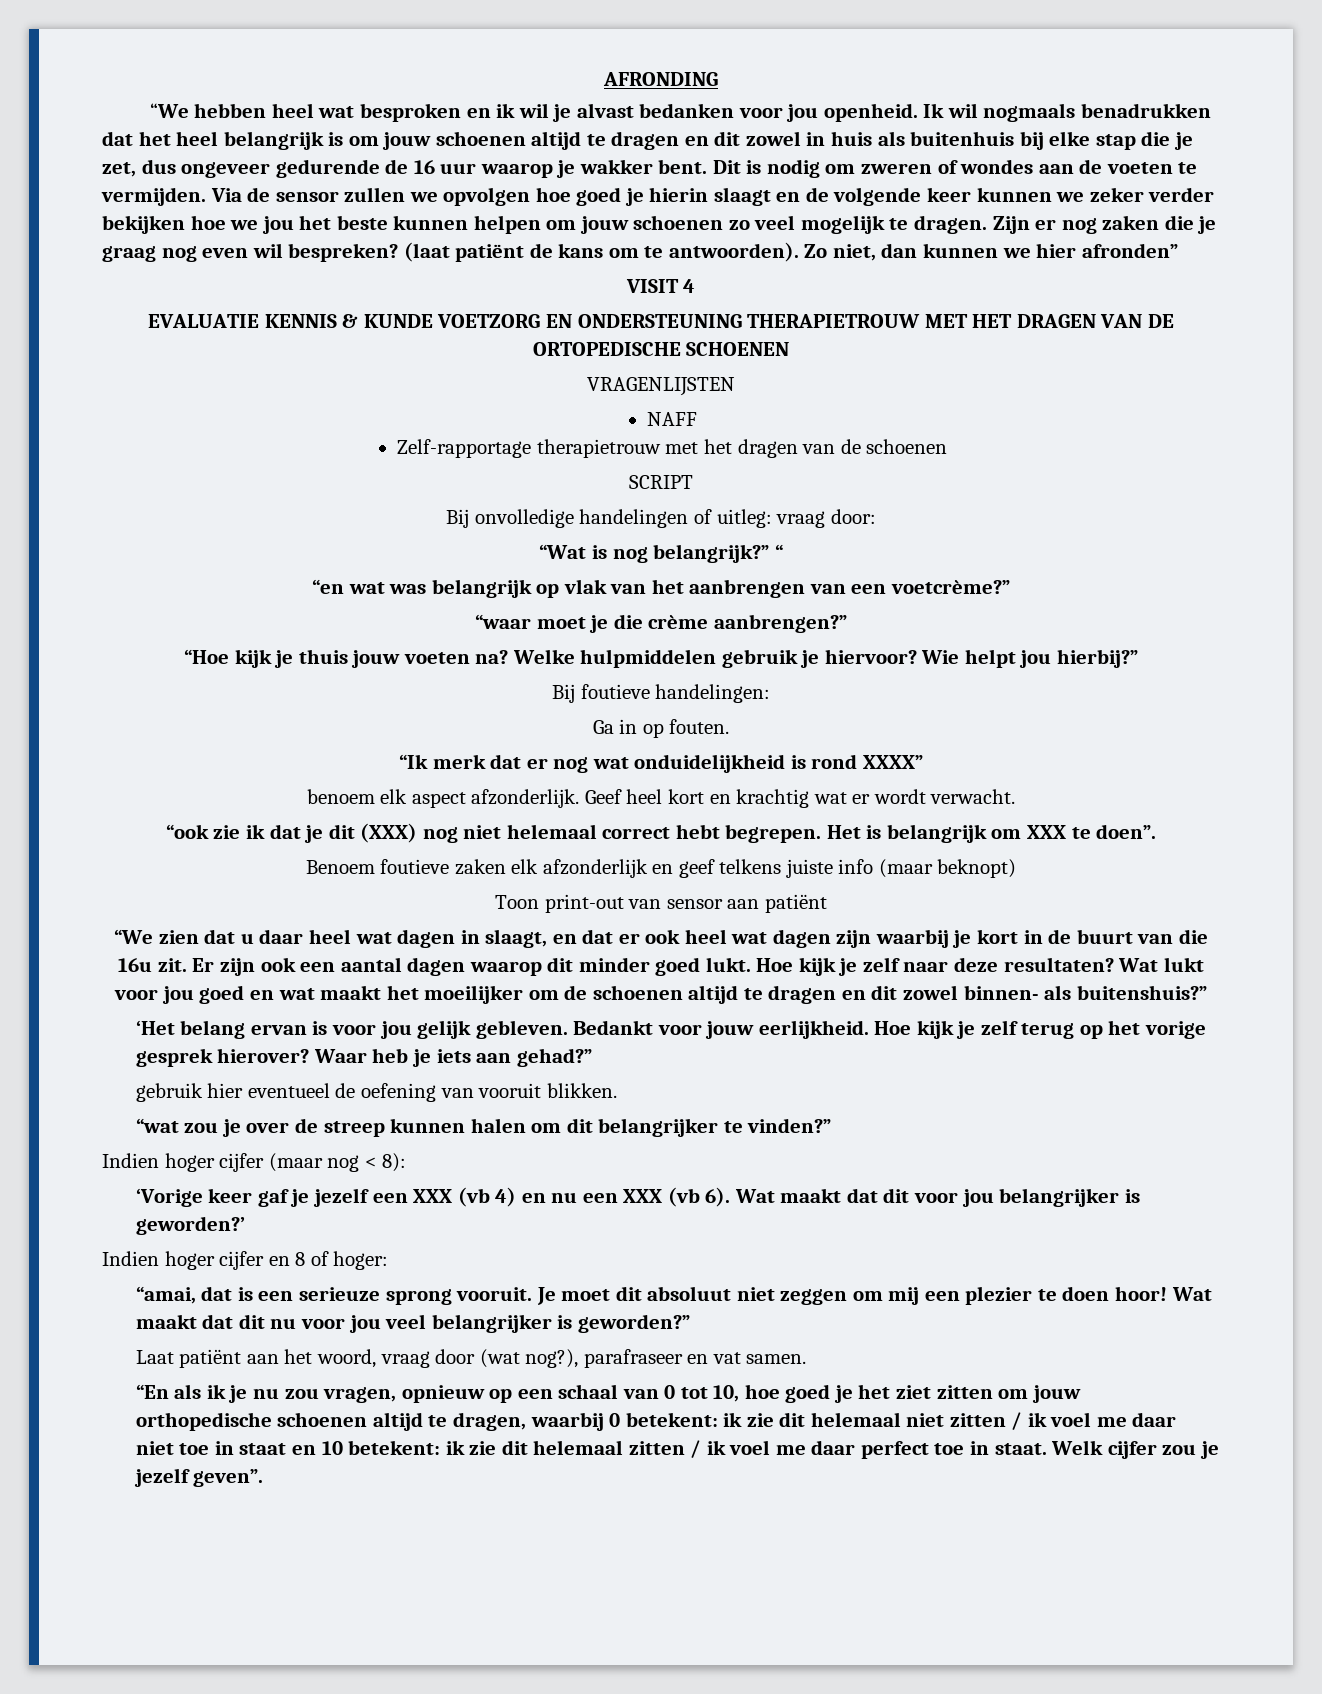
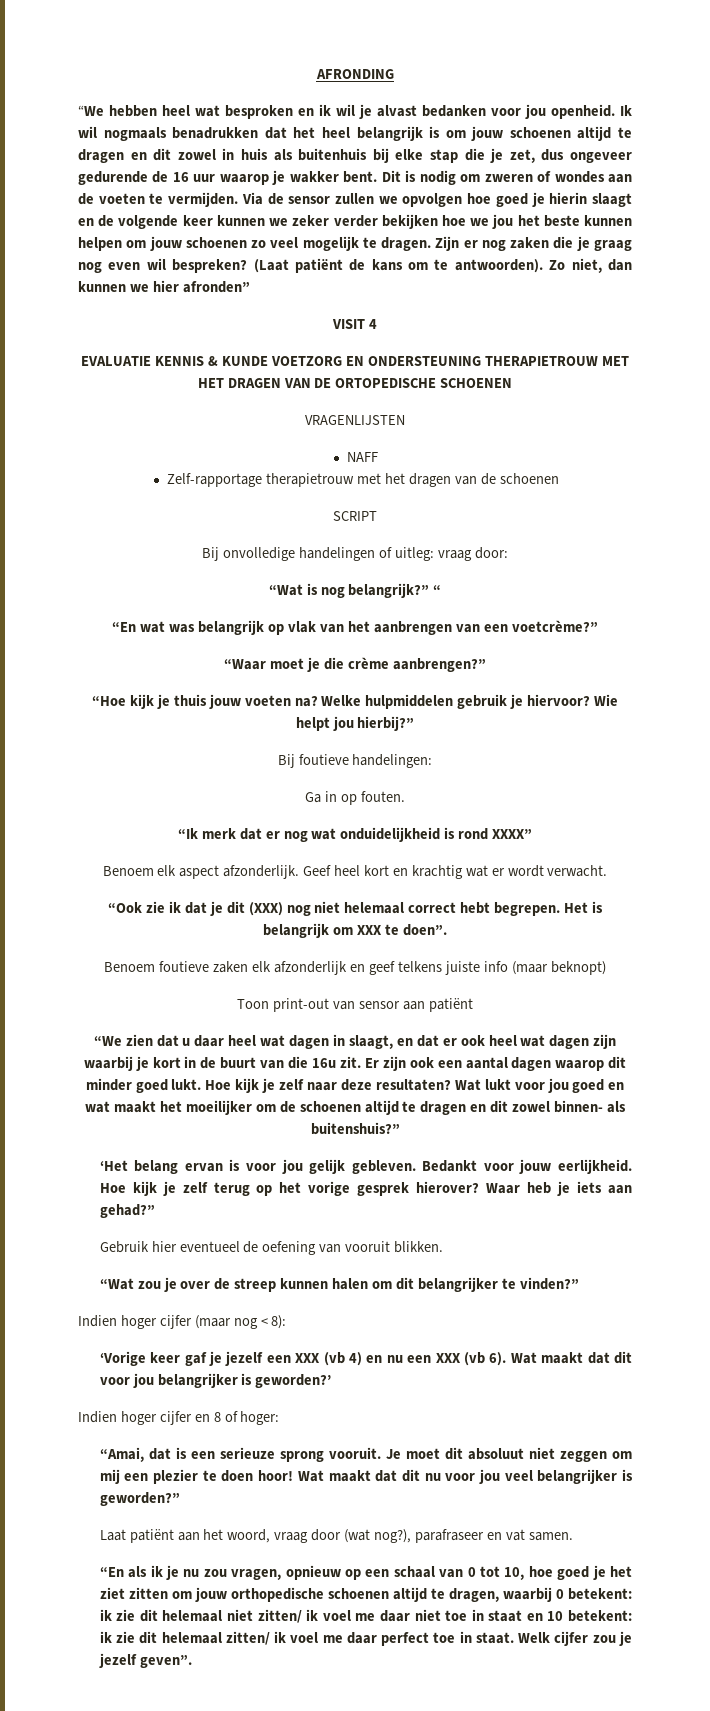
- (laat patiënt de kans om te antwoorden).
+ (Laat patiënt de kans om te antwoorden).
- “en wat was belangrijk op vlak van het aanbrengen van een voetcrème?”
+ “En wat was belangrijk op vlak van het aanbrengen van een voetcrème?”
- “waar moet je die crème aanbrengen?”
+ “Waar moet je die crème aanbrengen?”
- benoem elk aspect afzonderlijk.
+ Benoem elk aspect afzonderlijk.
- “ook zie ik dat je dit (XXX) nog niet helemaal correct hebt begrepen.
+ “Ook zie ik dat je dit (XXX) nog niet helemaal correct hebt begrepen.
- gebruik hier eventueel de oefening van vooruit blikken.
+ Gebruik hier eventueel de oefening van vooruit blikken.
- “wat zou je over de streep kunnen halen om dit belangrijker te vinden?”
+ “Wat zou je over de streep kunnen halen om dit belangrijker te vinden?”
- “amai, dat is een serieuze sprong vooruit.
+ “Amai, dat is een serieuze sprong vooruit.
- “En als ik je nu zou vragen, opnieuw op een schaal van 0 tot 10, hoe goed je het ziet zitten om jouw orthopedische schoenen altijd te dragen, waarbij 0 betekent: ik zie dit helemaal niet zitten / ik voel me daar niet toe in staat en 10 betekent: ik zie dit helemaal zitten / ik voel me daar perfect toe in staat.
+ “En als ik je nu zou vragen, opnieuw op een schaal van 0 tot 10, hoe goed je het ziet zitten om jouw orthopedische schoenen altijd te dragen, waarbij 0 betekent: ik zie dit helemaal niet zitten/ ik voel me daar niet toe in staat en 10 betekent: ik zie dit helemaal zitten/ ik voel me daar perfect toe in staat.

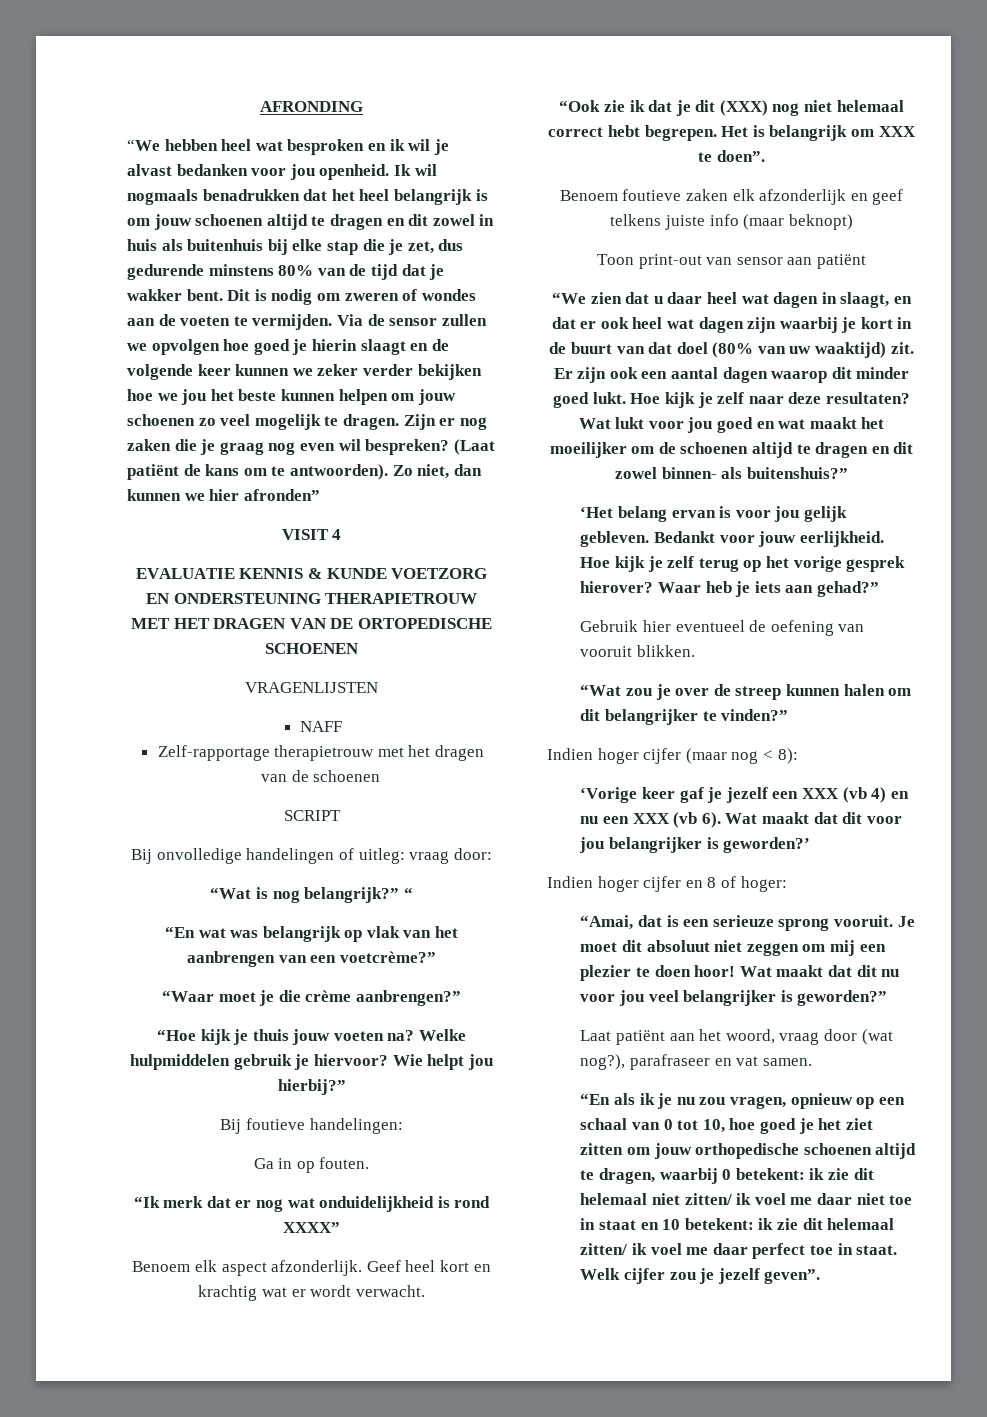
- Ik wil nogmaals benadrukken dat het heel belangrijk is om jouw schoenen altijd te dragen en dit zowel in huis als buitenhuis bij elke stap die je zet, dus ongeveer gedurende de 16 uur waarop je wakker bent.
+ Ik wil nogmaals benadrukken dat het heel belangrijk is om jouw schoenen altijd te dragen en dit zowel in huis als buitenhuis bij elke stap die je zet, dus gedurende minstens 80% van de tijd dat je wakker bent.
- “We zien dat u daar heel wat dagen in slaagt, en dat er ook heel wat dagen zijn waarbij je kort in de buurt van die 16u zit.
+ “We zien dat u daar heel wat dagen in slaagt, en dat er ook heel wat dagen zijn waarbij je kort in de buurt van dat doel (80% van uw waaktijd) zit.

